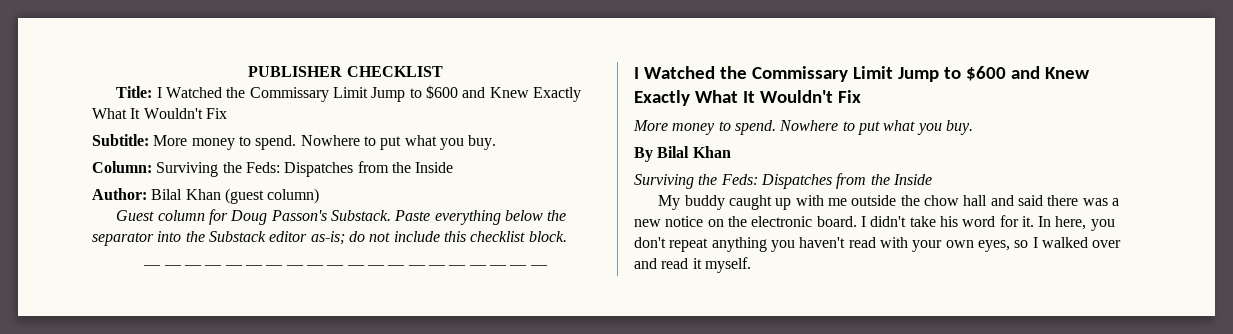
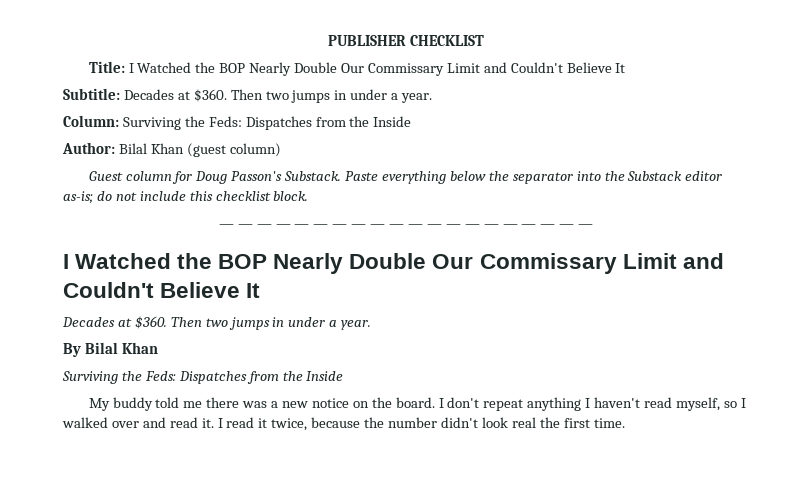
- Title: I Watched the Commissary Limit Jump to $600 and Knew Exactly What It Wouldn't Fix
+ Title: I Watched the BOP Nearly Double Our Commissary Limit and Couldn't Believe It
- Subtitle: More money to spend. Nowhere to put what you buy.
+ Subtitle: Decades at $360. Then two jumps in under a year.
  — — — — — — — — — — — — — — — — — — — —
- I Watched the Commissary Limit Jump to $600 and Knew Exactly What It Wouldn't Fix
- More money to spend. Nowhere to put what you buy.
+ I Watched the BOP Nearly Double Our Commissary Limit and Couldn't Believe It
+ Decades at $360. Then two jumps in under a year.
- My buddy caught up with me outside the chow hall and said there was a new notice on the electronic board.
+ My buddy told me there was a new notice on the board.
- I didn't take his word for it. In here, you don't repeat anything you haven't read with your own eyes, so I walked over and read it myself.
+ I don't repeat anything I haven't read myself, so I walked over and read it. I read it twice, because the number didn't look real the first time.

